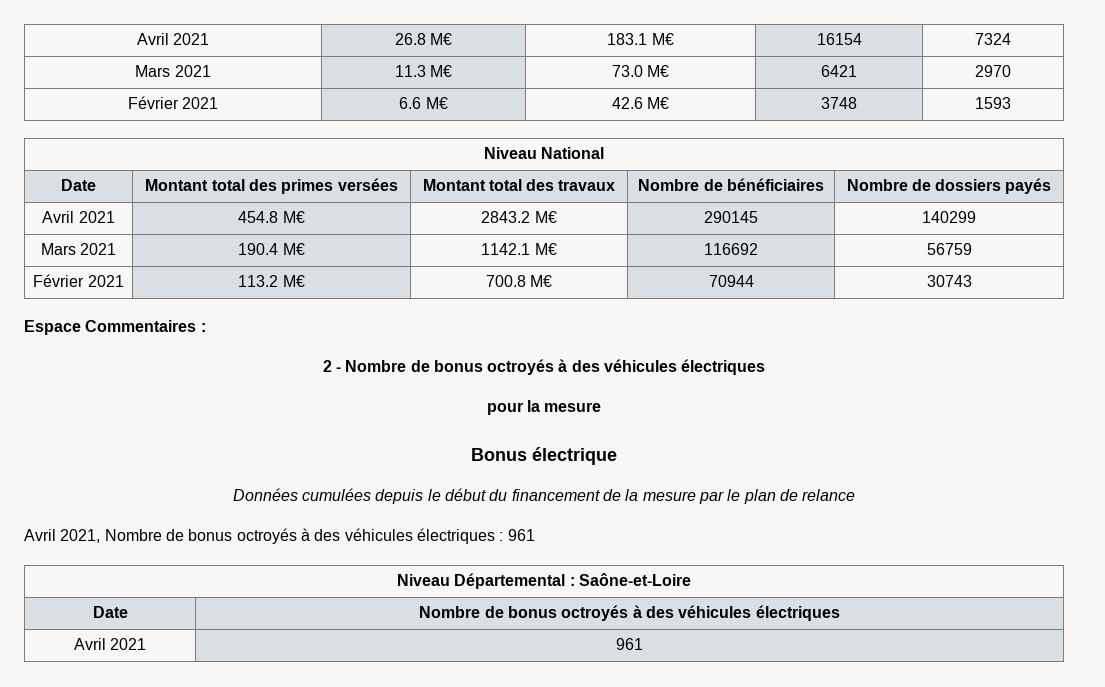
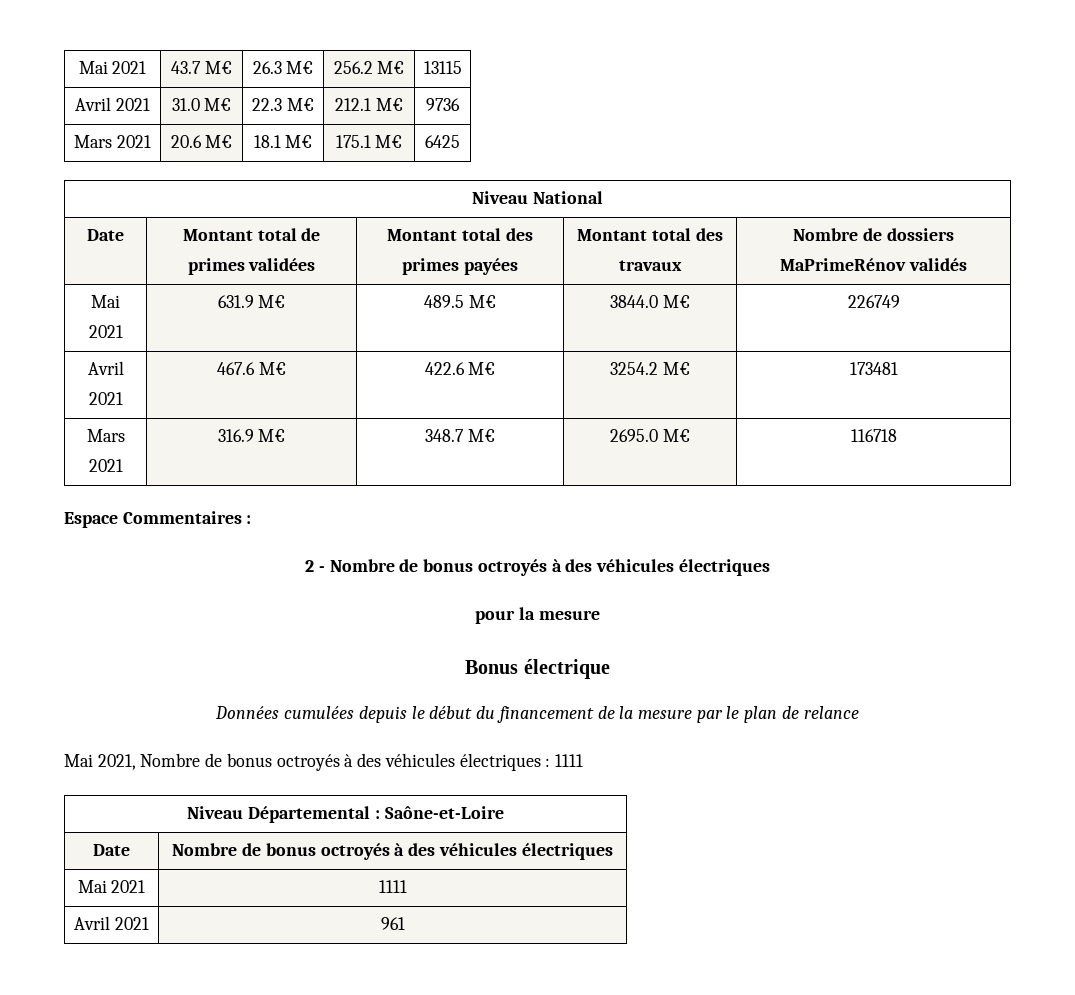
- Avril 2021 | 26.8 M€ | 183.1 M€ | 16154 | 7324
- Mars 2021 | 11.3 M€ | 73.0 M€ | 6421 | 2970
- Février 2021 | 6.6 M€ | 42.6 M€ | 3748 | 1593
+ Mai 2021 | 43.7 M€ | 26.3 M€ | 256.2 M€ | 13115
+ Avril 2021 | 31.0 M€ | 22.3 M€ | 212.1 M€ | 9736
+ Mars 2021 | 20.6 M€ | 18.1 M€ | 175.1 M€ | 6425
  Niveau National
- Date | Montant total des primes versées | Montant total des travaux | Nombre de bénéficiaires | Nombre de dossiers payés
- Avril 2021 | 454.8 M€ | 2843.2 M€ | 290145 | 140299
- Mars 2021 | 190.4 M€ | 1142.1 M€ | 116692 | 56759
- Février 2021 | 113.2 M€ | 700.8 M€ | 70944 | 30743
+ Date | Montant total de primes validées | Montant total des primes payées | Montant total des travaux | Nombre de dossiers MaPrimeRénov validés
+ Mai 2021 | 631.9 M€ | 489.5 M€ | 3844.0 M€ | 226749
+ Avril 2021 | 467.6 M€ | 422.6 M€ | 3254.2 M€ | 173481
+ Mars 2021 | 316.9 M€ | 348.7 M€ | 2695.0 M€ | 116718
- Avril 2021, Nombre de bonus octroyés à des véhicules électriques : 961
+ Mai 2021, Nombre de bonus octroyés à des véhicules électriques : 1111
+ Mai 2021 | 1111

